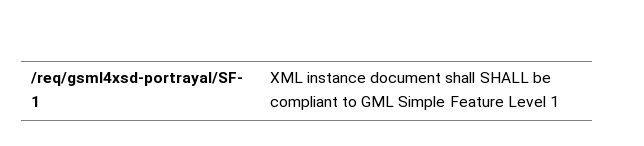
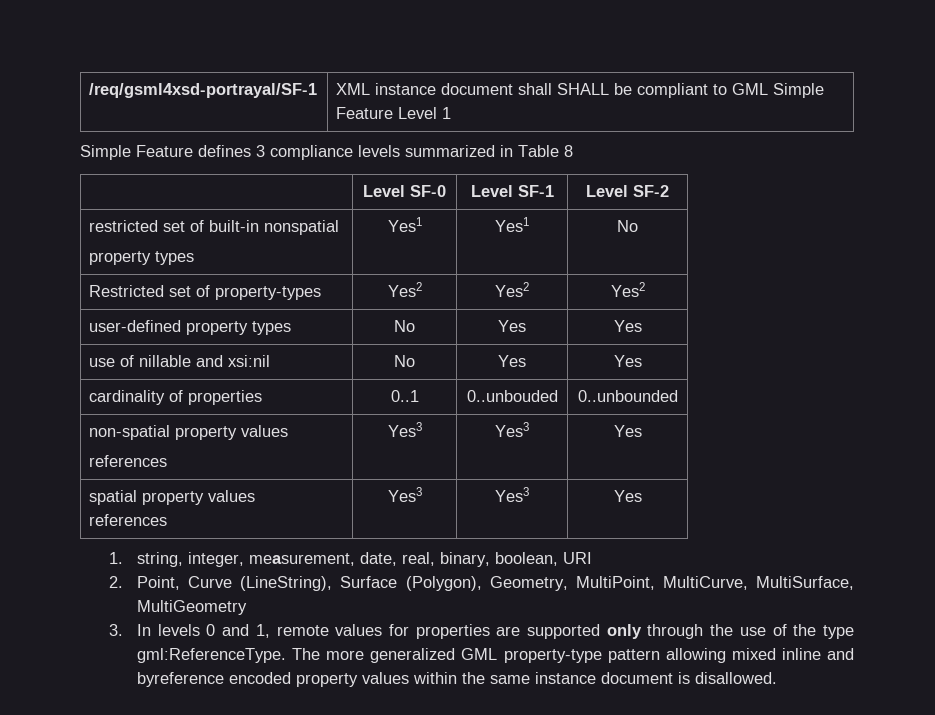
+ Simple Feature defines 3 compliance levels summarized in Table 8
+ | Level SF-0 | Level SF-1 | Level SF-2
+ restricted set of built-in nonspatial
+ property types | Yes1 | Yes1 | No
+ Restricted set of property-types | Yes2 | Yes2 | Yes2
+ user-defined property types | No | Yes | Yes
+ use of nillable and xsi:nil | No | Yes | Yes
+ cardinality of properties | 0..1 | 0..unbouded | 0..unbounded
+ non-spatial property values
+ references | Yes3 | Yes3 | Yes
+ spatial property values
+ references | Yes3 | Yes3 | Yes
+ 1. string, integer, measurement, date, real, binary, boolean, URI
+ 2. Point, Curve (LineString), Surface (Polygon), Geometry, MultiPoint, MultiCurve, MultiSurface, MultiGeometry
+ 3. In levels 0 and 1, remote values for properties are supported only through the use of the type gml:ReferenceType. The more generalized GML property-type pattern allowing mixed inline and byreference encoded property values within the same instance document is disallowed.

